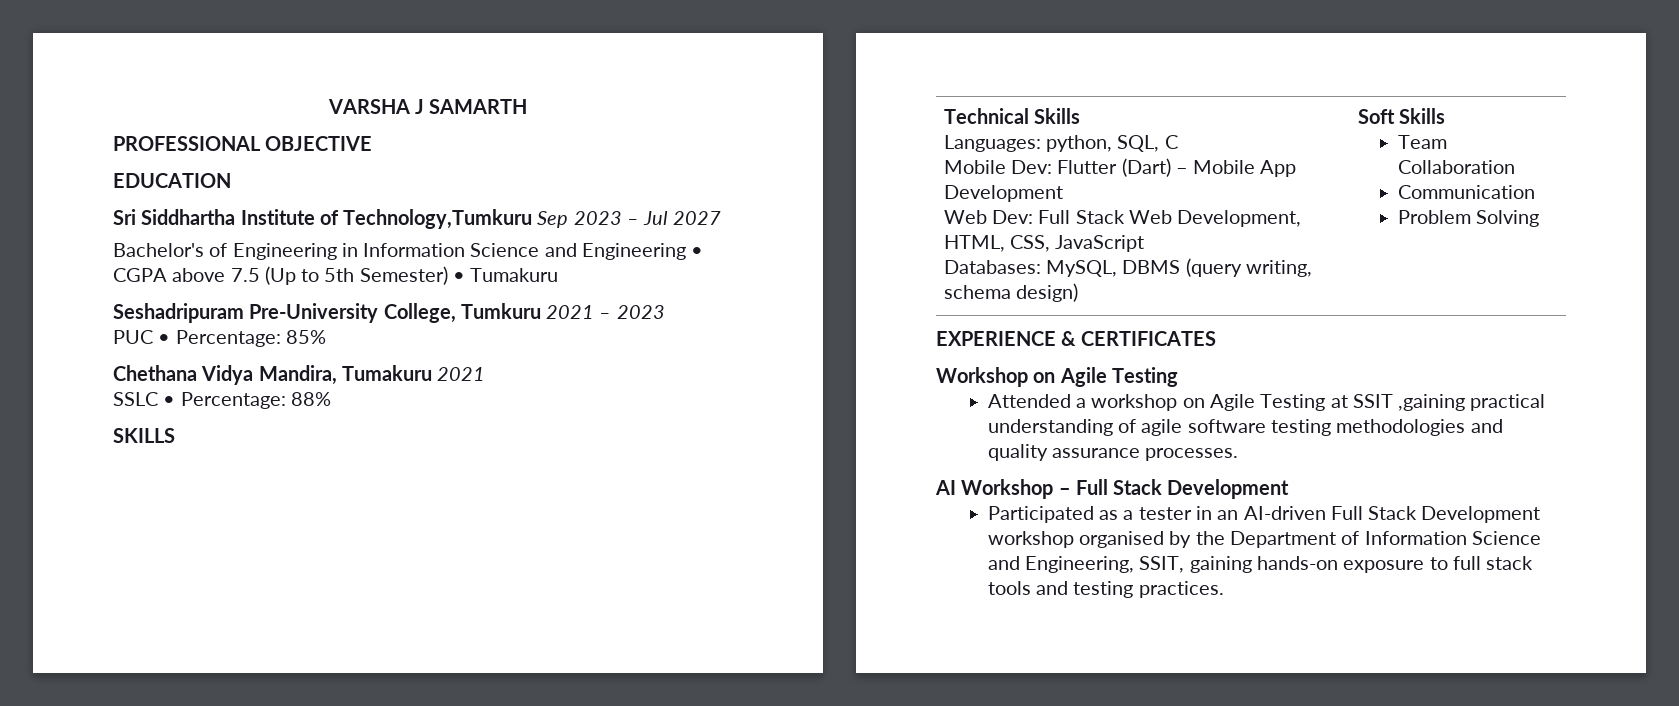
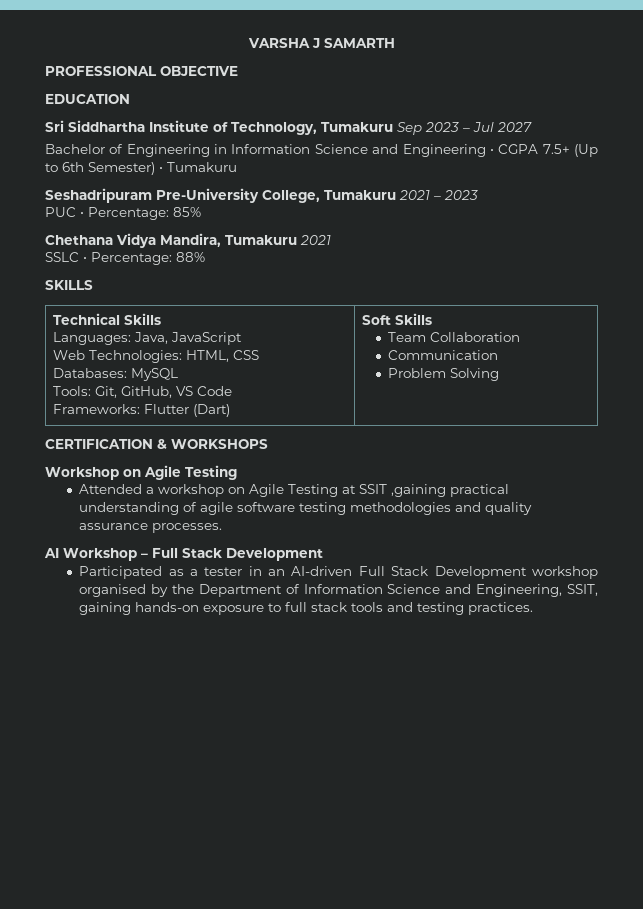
- Sri Siddhartha Institute of Technology,Tumkuru Sep 2023 – Jul 2027
+ Sri Siddhartha Institute of Technology, Tumakuru Sep 2023 – Jul 2027
- Bachelor's of Engineering in Information Science and Engineering • CGPA above 7.5 (Up to 5th Semester) • Tumakuru
+ Bachelor of Engineering in Information Science and Engineering • CGPA 7.5+ (Up to 6th Semester) • Tumakuru
- Seshadripuram Pre-University College, Tumkuru 2021 – 2023
+ Seshadripuram Pre-University College, Tumakuru 2021 – 2023
  Technical Skills
- Languages: python, SQL, C
- Mobile Dev: Flutter (Dart) – Mobile App Development
- Web Dev: Full Stack Web Development, HTML, CSS, JavaScript
- Databases: MySQL, DBMS (query writing, schema design) | Soft Skills
+ Languages: Java, JavaScript
+ Web Technologies: HTML, CSS
+ Databases: MySQL
+ Tools: Git, GitHub, VS Code
+ Frameworks: Flutter (Dart) | Soft Skills
- EXPERIENCE & CERTIFICATES
+ CERTIFICATION & WORKSHOPS

